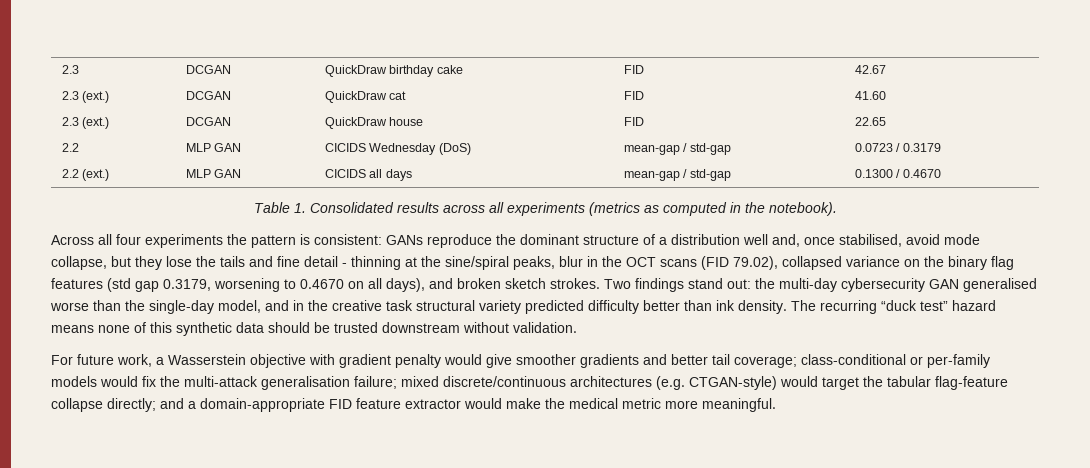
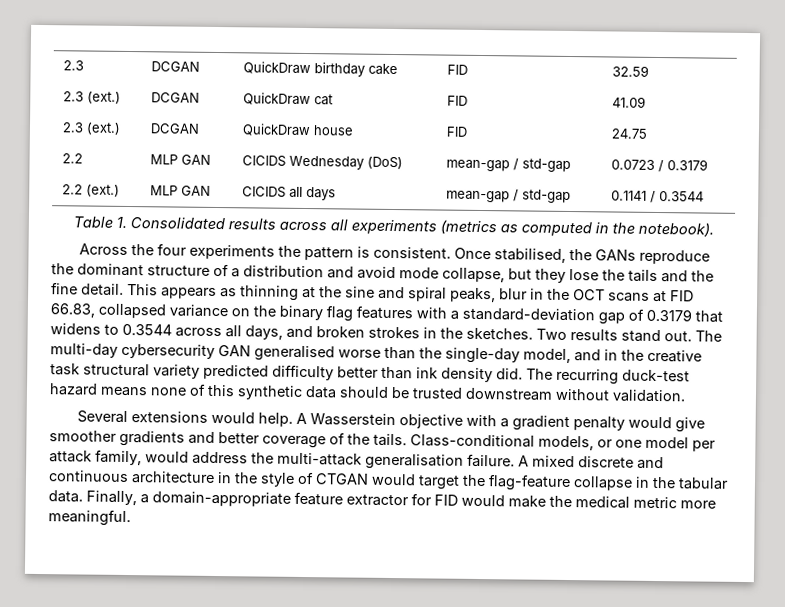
- 2.3 | DCGAN | QuickDraw birthday cake | FID | 42.67
+ 2.3 | DCGAN | QuickDraw birthday cake | FID | 32.59
- 2.3 (ext.) | DCGAN | QuickDraw cat | FID | 41.60
+ 2.3 (ext.) | DCGAN | QuickDraw cat | FID | 41.09
- 2.3 (ext.) | DCGAN | QuickDraw house | FID | 22.65
+ 2.3 (ext.) | DCGAN | QuickDraw house | FID | 24.75
- 2.2 (ext.) | MLP GAN | CICIDS all days | mean-gap / std-gap | 0.1300 / 0.4670
+ 2.2 (ext.) | MLP GAN | CICIDS all days | mean-gap / std-gap | 0.1141 / 0.3544
- Across all four experiments the pattern is consistent: GANs reproduce the dominant structure of a distribution well and, once stabilised, avoid mode collapse, but they lose the tails and fine detail - thinning at the sine/spiral peaks, blur in the OCT scans (FID 79.02), collapsed variance on the binary flag features (std gap 0.3179, worsening to 0.4670 on all days), and broken sketch strokes. Two findings stand out: the multi-day cybersecurity GAN generalised worse than the single-day model, and in the creative task structural variety predicted difficulty better than ink density. The recurring “duck test” hazard means none of this synthetic data should be trusted downstream without validation.
+ Across the four experiments the pattern is consistent. Once stabilised, the GANs reproduce the dominant structure of a distribution and avoid mode collapse, but they lose the tails and the fine detail. This appears as thinning at the sine and spiral peaks, blur in the OCT scans at FID 66.83, collapsed variance on the binary flag features with a standard-deviation gap of 0.3179 that widens to 0.3544 across all days, and broken strokes in the sketches. Two results stand out. The multi-day cybersecurity GAN generalised worse than the single-day model, and in the creative task structural variety predicted difficulty better than ink density did. The recurring duck-test hazard means none of this synthetic data should be trusted downstream without validation.
- For future work, a Wasserstein objective with gradient penalty would give smoother gradients and better tail coverage; class-conditional or per-family models would fix the multi-attack generalisation failure; mixed discrete/continuous architectures (e.g. CTGAN-style) would target the tabular flag-feature collapse directly; and a domain-appropriate FID feature extractor would make the medical metric more meaningful.
+ Several extensions would help. A Wasserstein objective with a gradient penalty would give smoother gradients and better coverage of the tails. Class-conditional models, or one model per attack family, would address the multi-attack generalisation failure. A mixed discrete and continuous architecture in the style of CTGAN would target the flag-feature collapse in the tabular data. Finally, a domain-appropriate feature extractor for FID would make the medical metric more meaningful.

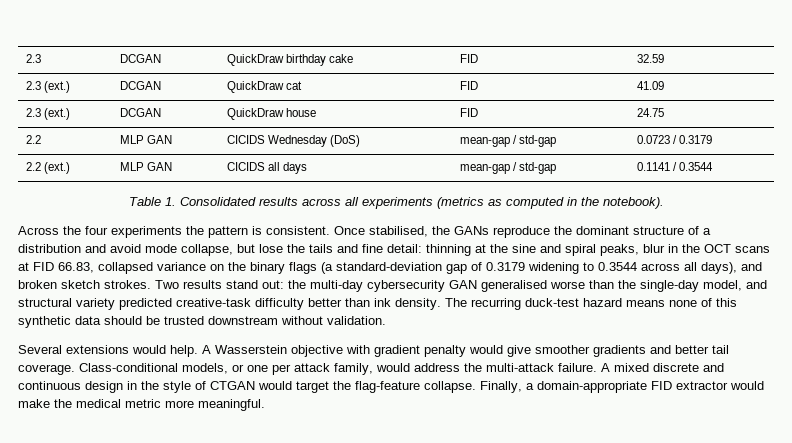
- Once stabilised, the GANs reproduce the dominant structure of a distribution and avoid mode collapse, but they lose the tails and the fine detail. This appears as thinning at the sine and spiral peaks, blur in the OCT scans at FID 66.83, collapsed variance on the binary flag features with a standard-deviation gap of 0.3179 that widens to 0.3544 across all days, and broken strokes in the sketches.
+ Once stabilised, the GANs reproduce the dominant structure of a distribution and avoid mode collapse, but lose the tails and fine detail: thinning at the sine and spiral peaks, blur in the OCT scans at FID 66.83, collapsed variance on the binary flags (a standard-deviation gap of 0.3179 widening to 0.3544 across all days), and broken sketch strokes.
- Two results stand out. The multi-day cybersecurity GAN generalised worse than the single-day model, and in the creative task structural variety predicted difficulty better than ink density did.
+ Two results stand out: the multi-day cybersecurity GAN generalised worse than the single-day model, and structural variety predicted creative-task difficulty better than ink density.
- A Wasserstein objective with a gradient penalty would give smoother gradients and better coverage of the tails.
+ A Wasserstein objective with gradient penalty would give smoother gradients and better tail coverage.
- Class-conditional models, or one model per attack family, would address the multi-attack generalisation failure.
+ Class-conditional models, or one per attack family, would address the multi-attack failure.
- A mixed discrete and continuous architecture in the style of CTGAN would target the flag-feature collapse in the tabular data. Finally, a domain-appropriate feature extractor for FID would make the medical metric more meaningful.
+ A mixed discrete and continuous design in the style of CTGAN would target the flag-feature collapse. Finally, a domain-appropriate FID extractor would make the medical metric more meaningful.

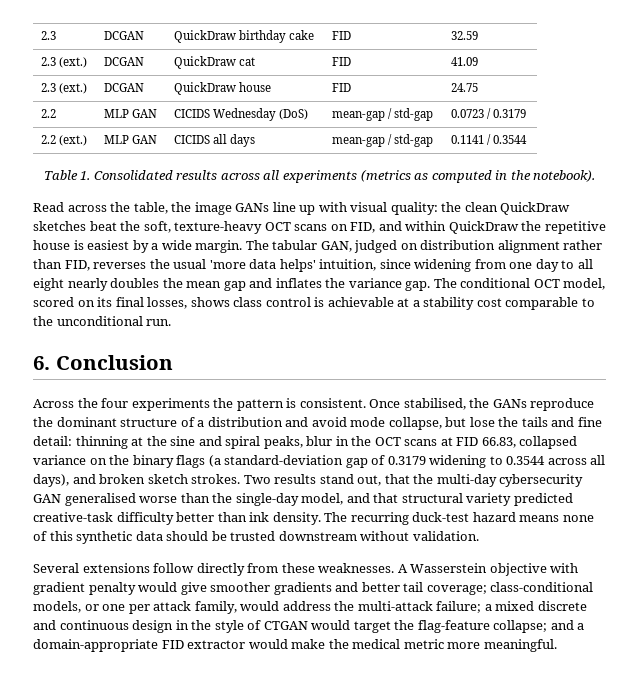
+ Read across the table, the image GANs line up with visual quality: the clean QuickDraw sketches beat the soft, texture-heavy OCT scans on FID, and within QuickDraw the repetitive house is easiest by a wide margin. The tabular GAN, judged on distribution alignment rather than FID, reverses the usual 'more data helps' intuition, since widening from one day to all eight nearly doubles the mean gap and inflates the variance gap. The conditional OCT model, scored on its final losses, shows class control is achievable at a stability cost comparable to the unconditional run.
+ 6. Conclusion
- Two results stand out: the multi-day cybersecurity GAN generalised worse than the single-day model, and structural variety predicted creative-task difficulty better than ink density.
+ Two results stand out, that the multi-day cybersecurity GAN generalised worse than the single-day model, and that structural variety predicted creative-task difficulty better than ink density.
- Several extensions would help.
+ Several extensions follow directly from these weaknesses.
- A Wasserstein objective with gradient penalty would give smoother gradients and better tail coverage. Class-conditional models, or one per attack family, would address the multi-attack failure. A mixed discrete and continuous design in the style of CTGAN would target the flag-feature collapse. Finally, a domain-appropriate FID extractor would make the medical metric more meaningful.
+ A Wasserstein objective with gradient penalty would give smoother gradients and better tail coverage; class-conditional models, or one per attack family, would address the multi-attack failure; a mixed discrete and continuous design in the style of CTGAN would target the flag-feature collapse; and a domain-appropriate FID extractor would make the medical metric more meaningful.

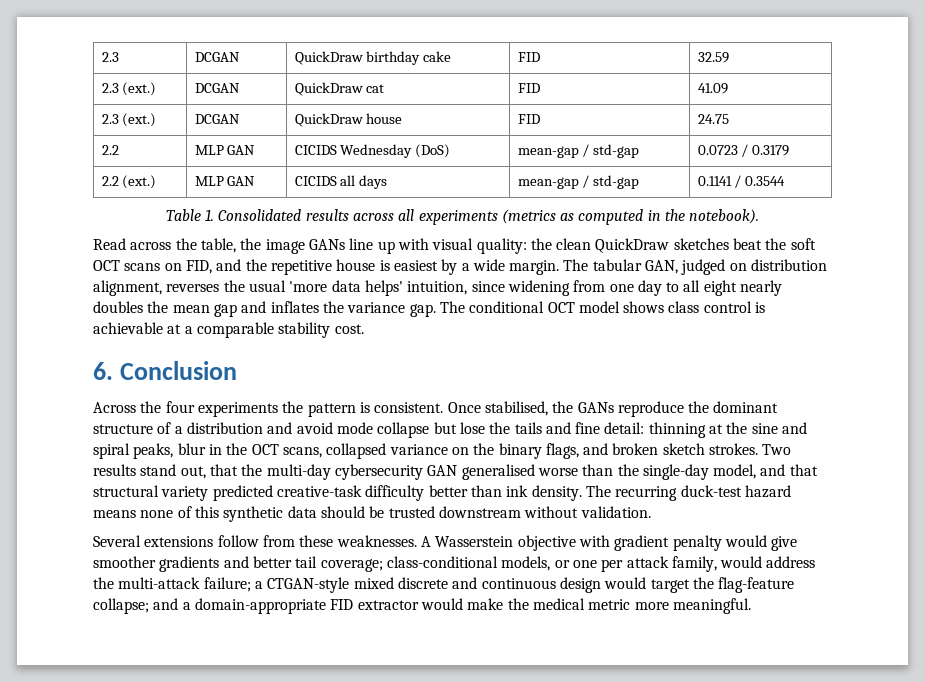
- Read across the table, the image GANs line up with visual quality: the clean QuickDraw sketches beat the soft, texture-heavy OCT scans on FID, and within QuickDraw the repetitive house is easiest by a wide margin.
+ Read across the table, the image GANs line up with visual quality: the clean QuickDraw sketches beat the soft OCT scans on FID, and the repetitive house is easiest by a wide margin.
- The tabular GAN, judged on distribution alignment rather than FID, reverses the usual 'more data helps' intuition, since widening from one day to all eight nearly doubles the mean gap and inflates the variance gap.
+ The tabular GAN, judged on distribution alignment, reverses the usual 'more data helps' intuition, since widening from one day to all eight nearly doubles the mean gap and inflates the variance gap.
- The conditional OCT model, scored on its final losses, shows class control is achievable at a stability cost comparable to the unconditional run.
+ The conditional OCT model shows class control is achievable at a comparable stability cost.
- Once stabilised, the GANs reproduce the dominant structure of a distribution and avoid mode collapse, but lose the tails and fine detail: thinning at the sine and spiral peaks, blur in the OCT scans at FID 66.83, collapsed variance on the binary flags (a standard-deviation gap of 0.3179 widening to 0.3544 across all days), and broken sketch strokes.
+ Once stabilised, the GANs reproduce the dominant structure of a distribution and avoid mode collapse but lose the tails and fine detail: thinning at the sine and spiral peaks, blur in the OCT scans, collapsed variance on the binary flags, and broken sketch strokes.
- Several extensions follow directly from these weaknesses.
+ Several extensions follow from these weaknesses.
- A Wasserstein objective with gradient penalty would give smoother gradients and better tail coverage; class-conditional models, or one per attack family, would address the multi-attack failure; a mixed discrete and continuous design in the style of CTGAN would target the flag-feature collapse; and a domain-appropriate FID extractor would make the medical metric more meaningful.
+ A Wasserstein objective with gradient penalty would give smoother gradients and better tail coverage; class-conditional models, or one per attack family, would address the multi-attack failure; a CTGAN-style mixed discrete and continuous design would target the flag-feature collapse; and a domain-appropriate FID extractor would make the medical metric more meaningful.

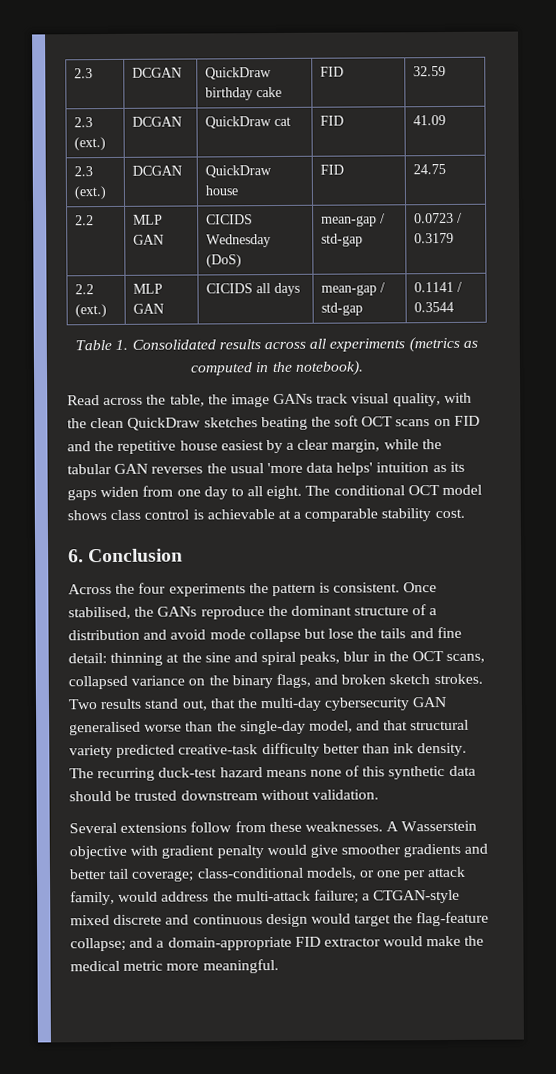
- Read across the table, the image GANs line up with visual quality: the clean QuickDraw sketches beat the soft OCT scans on FID, and the repetitive house is easiest by a wide margin. The tabular GAN, judged on distribution alignment, reverses the usual 'more data helps' intuition, since widening from one day to all eight nearly doubles the mean gap and inflates the variance gap.
+ Read across the table, the image GANs track visual quality, with the clean QuickDraw sketches beating the soft OCT scans on FID and the repetitive house easiest by a clear margin, while the tabular GAN reverses the usual 'more data helps' intuition as its gaps widen from one day to all eight.

